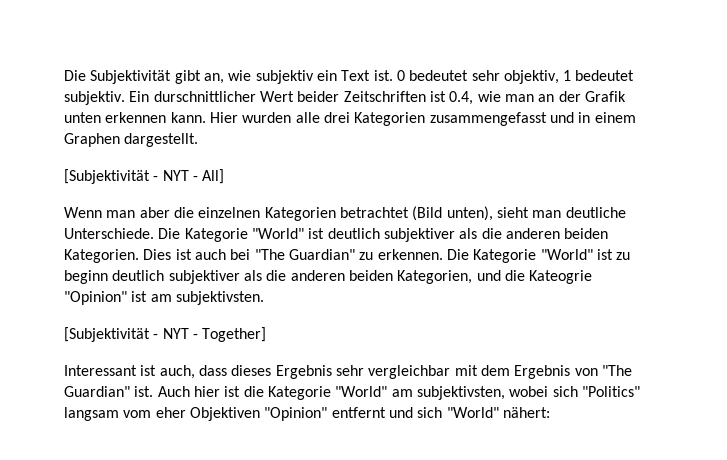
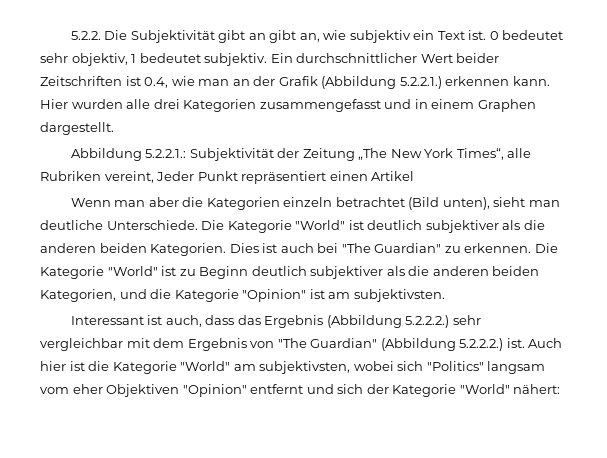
- Die Subjektivität gibt an, wie subjektiv ein Text ist.
+ 5.2.2. Die Subjektivität gibt an gibt an, wie subjektiv ein Text ist.
- Ein durschnittlicher Wert beider Zeitschriften ist 0.4, wie man an der Grafik unten erkennen kann.
+ Ein durchschnittlicher Wert beider Zeitschriften ist 0.4, wie man an der Grafik (Abbildung 5.2.2.1.) erkennen kann.
- [Subjektivität - NYT - All]
+ Abbildung 5.2.2.1.: Subjektivität der Zeitung „The New York Times“, alle Rubriken vereint, Jeder Punkt repräsentiert einen Artikel
- Wenn man aber die einzelnen Kategorien betrachtet (Bild unten), sieht man deutliche Unterschiede.
+ Wenn man aber die Kategorien einzeln betrachtet (Bild unten), sieht man deutliche Unterschiede.
- Die Kategorie "World" ist zu beginn deutlich subjektiver als die anderen beiden Kategorien, und die Kateogrie "Opinion" ist am subjektivsten.
+ Die Kategorie "World" ist zu Beginn deutlich subjektiver als die anderen beiden Kategorien, und die Kategorie "Opinion" ist am subjektivsten.
- [Subjektivität - NYT - Together]
- Interessant ist auch, dass dieses Ergebnis sehr vergleichbar mit dem Ergebnis von "The Guardian" ist.
+ Interessant ist auch, dass das Ergebnis (Abbildung 5.2.2.2.) sehr vergleichbar mit dem Ergebnis von "The Guardian" (Abbildung 5.2.2.2.) ist.
- Auch hier ist die Kategorie "World" am subjektivsten, wobei sich "Politics" langsam vom eher Objektiven "Opinion" entfernt und sich "World" nähert:
+ Auch hier ist die Kategorie "World" am subjektivsten, wobei sich "Politics" langsam vom eher Objektiven "Opinion" entfernt und sich der Kategorie "World" nähert:

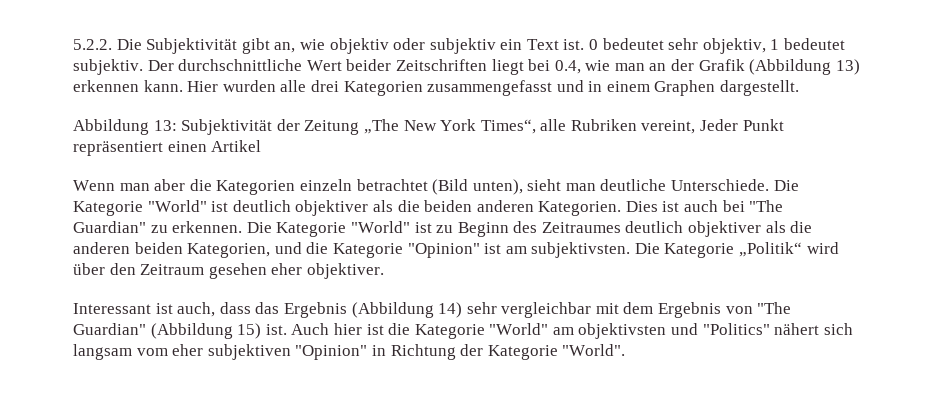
- 5.2.2. Die Subjektivität gibt an gibt an, wie subjektiv ein Text ist.
+ 5.2.2. Die Subjektivität gibt an, wie objektiv oder subjektiv ein Text ist.
- Ein durchschnittlicher Wert beider Zeitschriften ist 0.4, wie man an der Grafik (Abbildung 5.2.2.1.) erkennen kann.
+ Der durchschnittliche Wert beider Zeitschriften liegt bei 0.4, wie man an der Grafik (Abbildung 13) erkennen kann.
- Abbildung 5.2.2.1.: Subjektivität der Zeitung „The New York Times“, alle Rubriken vereint, Jeder Punkt repräsentiert einen Artikel
+ Abbildung 13: Subjektivität der Zeitung „The New York Times“, alle Rubriken vereint, Jeder Punkt repräsentiert einen Artikel
- Die Kategorie "World" ist deutlich subjektiver als die anderen beiden Kategorien.
+ Die Kategorie "World" ist deutlich objektiver als die beiden anderen Kategorien.
- Die Kategorie "World" ist zu Beginn deutlich subjektiver als die anderen beiden Kategorien, und die Kategorie "Opinion" ist am subjektivsten.
+ Die Kategorie "World" ist zu Beginn des Zeitraumes deutlich objektiver als die anderen beiden Kategorien, und die Kategorie "Opinion" ist am subjektivsten. Die Kategorie „Politik“ wird über den Zeitraum gesehen eher objektiver.
- Interessant ist auch, dass das Ergebnis (Abbildung 5.2.2.2.) sehr vergleichbar mit dem Ergebnis von "The Guardian" (Abbildung 5.2.2.2.) ist.
+ Interessant ist auch, dass das Ergebnis (Abbildung 14) sehr vergleichbar mit dem Ergebnis von "The Guardian" (Abbildung 15) ist.
- Auch hier ist die Kategorie "World" am subjektivsten, wobei sich "Politics" langsam vom eher Objektiven "Opinion" entfernt und sich der Kategorie "World" nähert:
+ Auch hier ist die Kategorie "World" am objektivsten und "Politics" nähert sich langsam vom eher subjektiven "Opinion" in Richtung der Kategorie "World".

